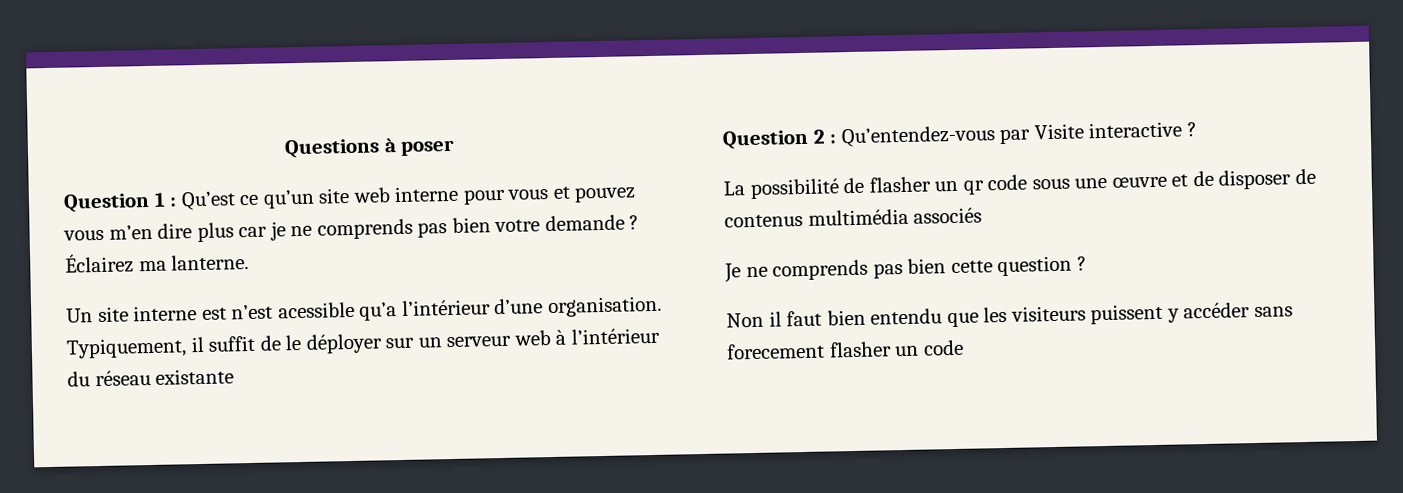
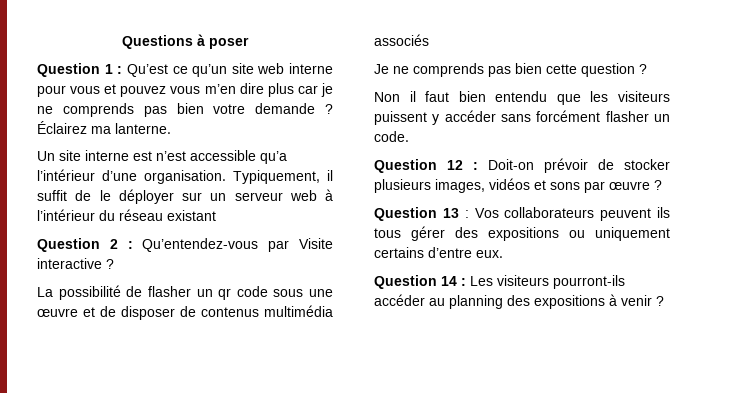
- Un site interne est n’est acessible qu’a l’intérieur d’une organisation.
+ Un site interne est n’est accessible qu’a l’intérieur d’une organisation.
- Typiquement, il suffit de le déployer sur un serveur web à l’intérieur du réseau existante
+ Typiquement, il suffit de le déployer sur un serveur web à l’intérieur du réseau existant
- Non il faut bien entendu que les visiteurs puissent y accéder sans forecement flasher un code
+ Non il faut bien entendu que les visiteurs puissent y accéder sans forcément flasher un code.
+ Question 12 : Doit-on prévoir de stocker plusieurs images, vidéos et sons par œuvre ?
+ Question 13 : Vos collaborateurs peuvent ils tous gérer des expositions ou uniquement certains d’entre eux.
+ Question 14 : Les visiteurs pourront-ils accéder au planning des expositions à venir ?

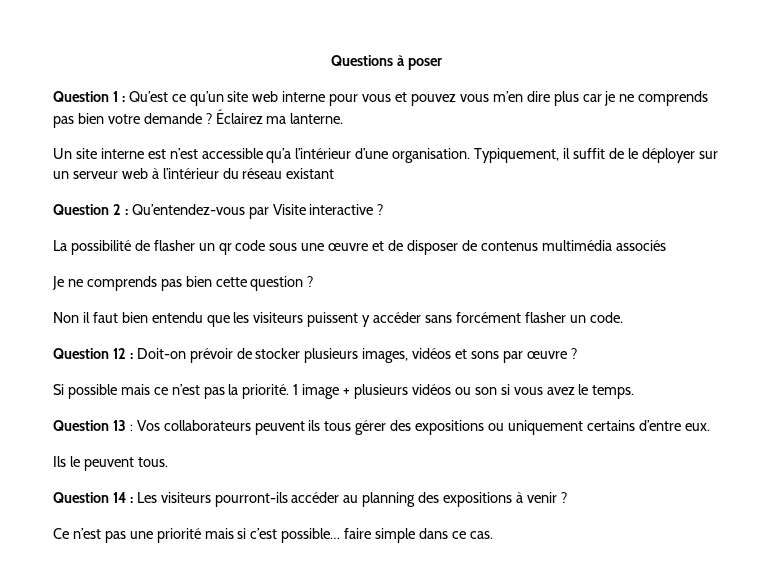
+ Si possible mais ce n’est pas la priorité. 1 image + plusieurs vidéos ou son si vous avez le temps.
+ Ils le peuvent tous.
+ Ce n’est pas une priorité mais si c’est possible… faire simple dans ce cas.

